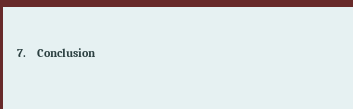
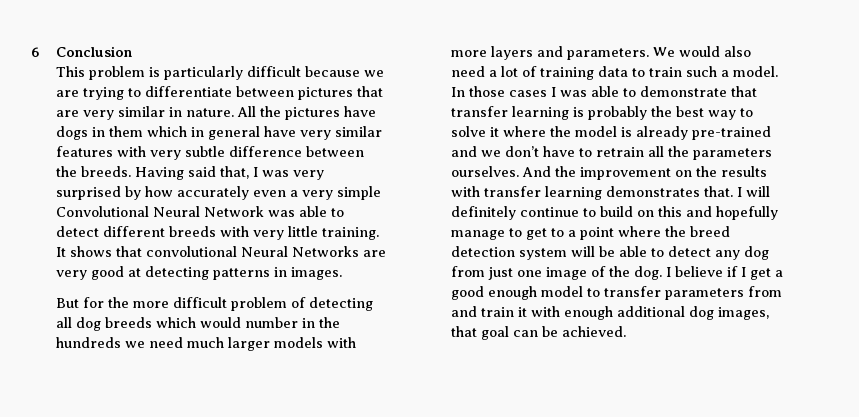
- 7. Conclusion
+ 6 Conclusion
+ This problem is particularly difficult because we are trying to differentiate between pictures that are very similar in nature. All the pictures have dogs in them which in general have very similar features with very subtle difference between the breeds. Having said that, I was very surprised by how accurately even a very simple Convolutional Neural Network was able to detect different breeds with very little training. It shows that convolutional Neural Networks are very good at detecting patterns in images.
+ But for the more difficult problem of detecting all dog breeds which would number in the hundreds we need much larger models with more layers and parameters. We would also need a lot of training data to train such a model. In those cases I was able to demonstrate that transfer learning is probably the best way to solve it where the model is already pre-trained and we don’t have to retrain all the parameters ourselves. And the improvement on the results with transfer learning demonstrates that. I will definitely continue to build on this and hopefully manage to get to a point where the breed detection system will be able to detect any dog from just one image of the dog. I believe if I get a good enough model to transfer parameters from and train it with enough additional dog images, that goal can be achieved.

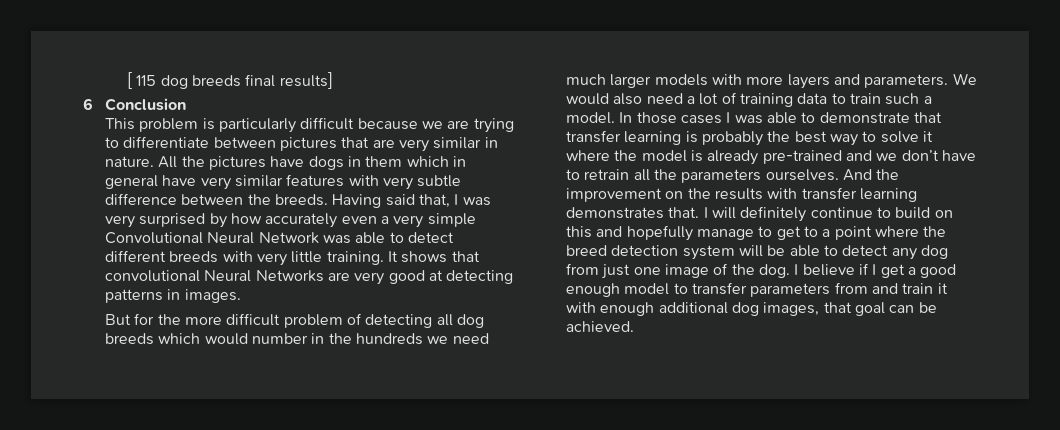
+ [ 115 dog breeds final results]

